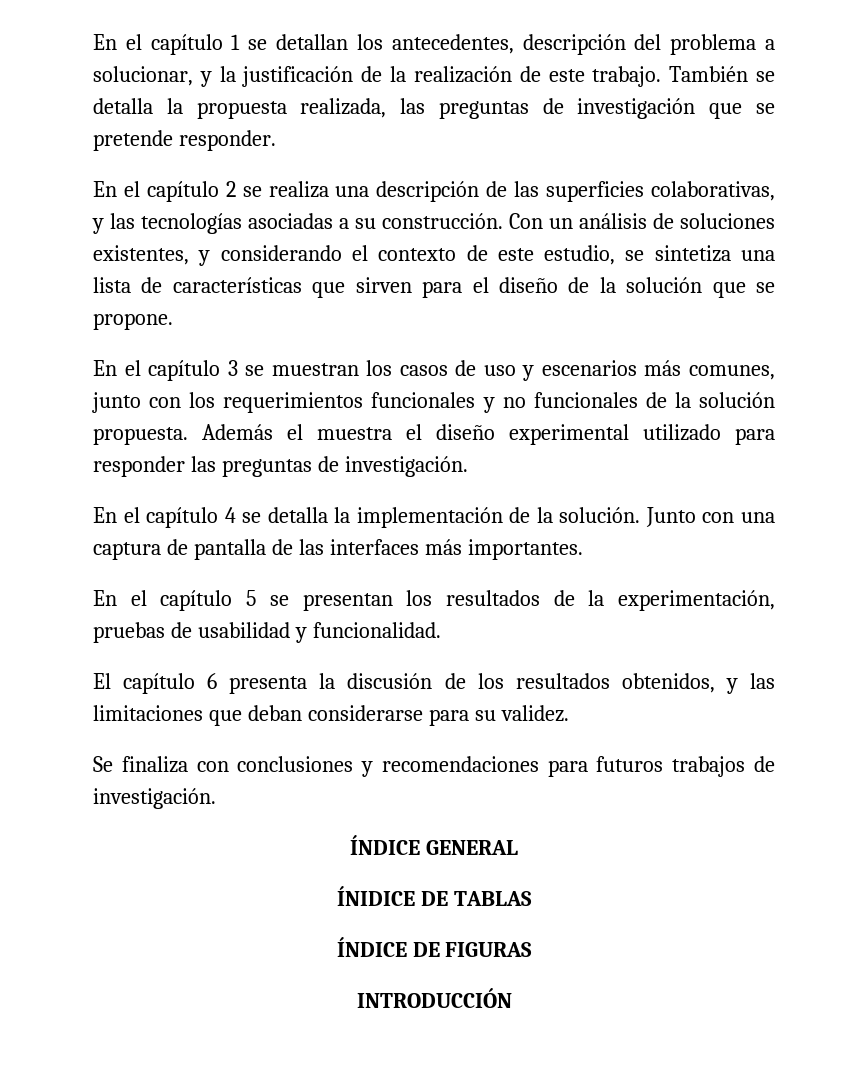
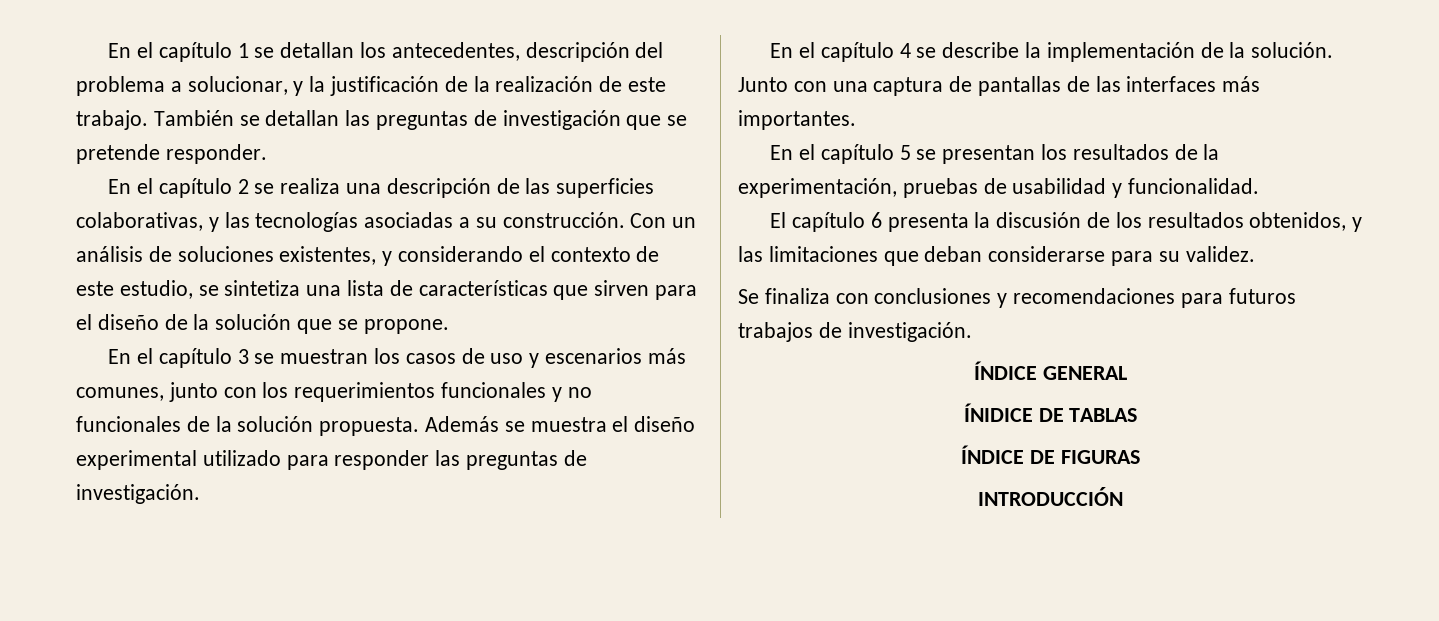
- También se detalla la propuesta realizada, las preguntas de investigación que se pretende responder.
+ También se detallan las preguntas de investigación que se pretende responder.
- Además el muestra el diseño experimental utilizado para responder las preguntas de investigación.
+ Además se muestra el diseño experimental utilizado para responder las preguntas de investigación.
- En el capítulo 4 se detalla la implementación de la solución.
+ En el capítulo 4 se describe la implementación de la solución.
- Junto con una captura de pantalla de las interfaces más importantes.
+ Junto con una captura de pantallas de las interfaces más importantes.

